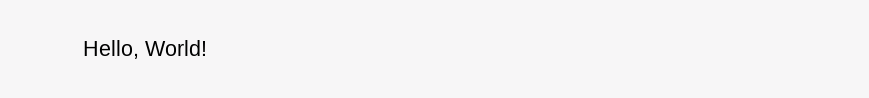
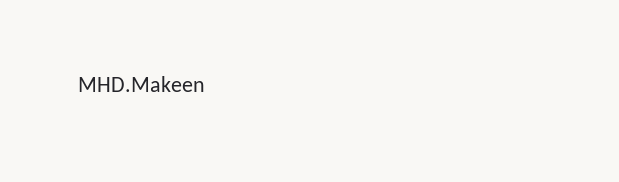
- Hello, World!
+ MHD.Makeen

